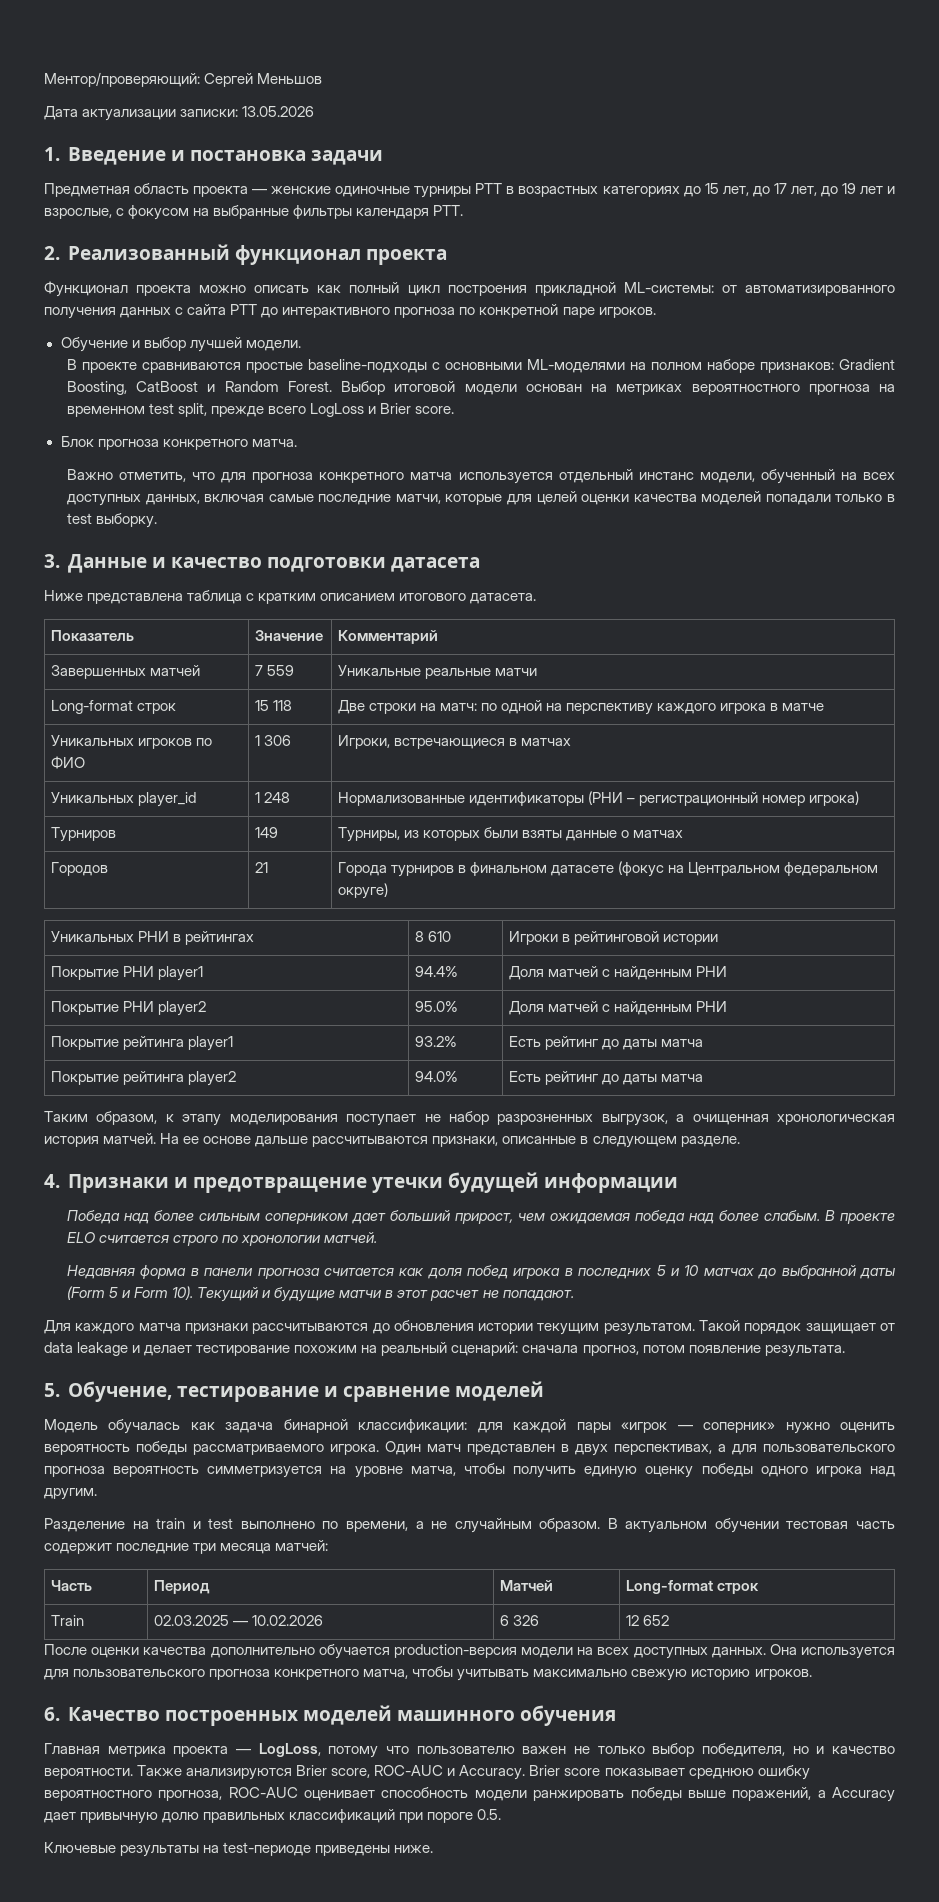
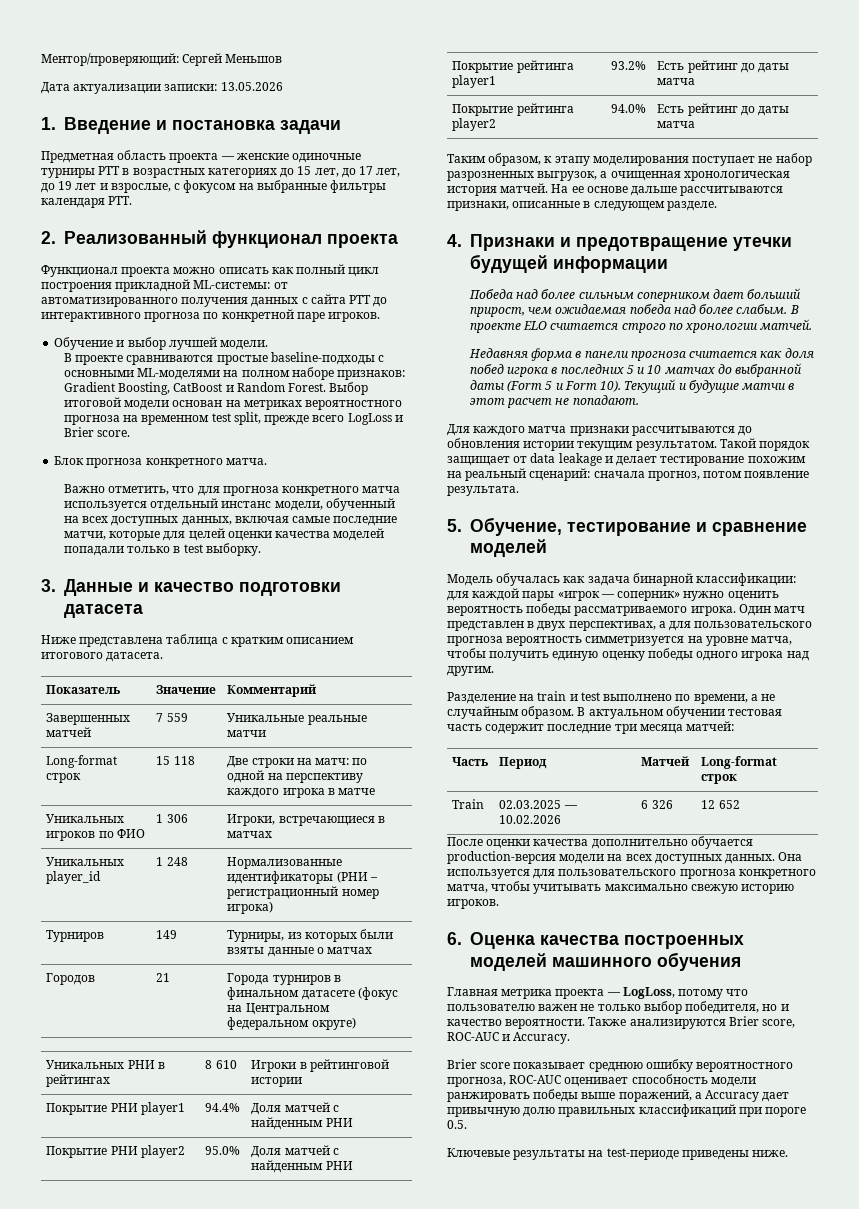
- 6. Качество построенных моделей машинного обучения
+ 6. Оценка качества построенных моделей машинного обучения
- Также анализируются Brier score, ROC-AUC и Accuracy. Brier score показывает среднюю ошибку вероятностного прогноза, ROC-AUC оценивает способность модели ранжировать победы выше поражений, а Accuracy дает привычную долю правильных классификаций при пороге 0.5.
+ Также анализируются Brier score, ROC-AUC и Accuracy.
+ Brier score показывает среднюю ошибку вероятностного прогноза, ROC-AUC оценивает способность модели ранжировать победы выше поражений, а Accuracy дает привычную долю правильных классификаций при пороге 0.5.

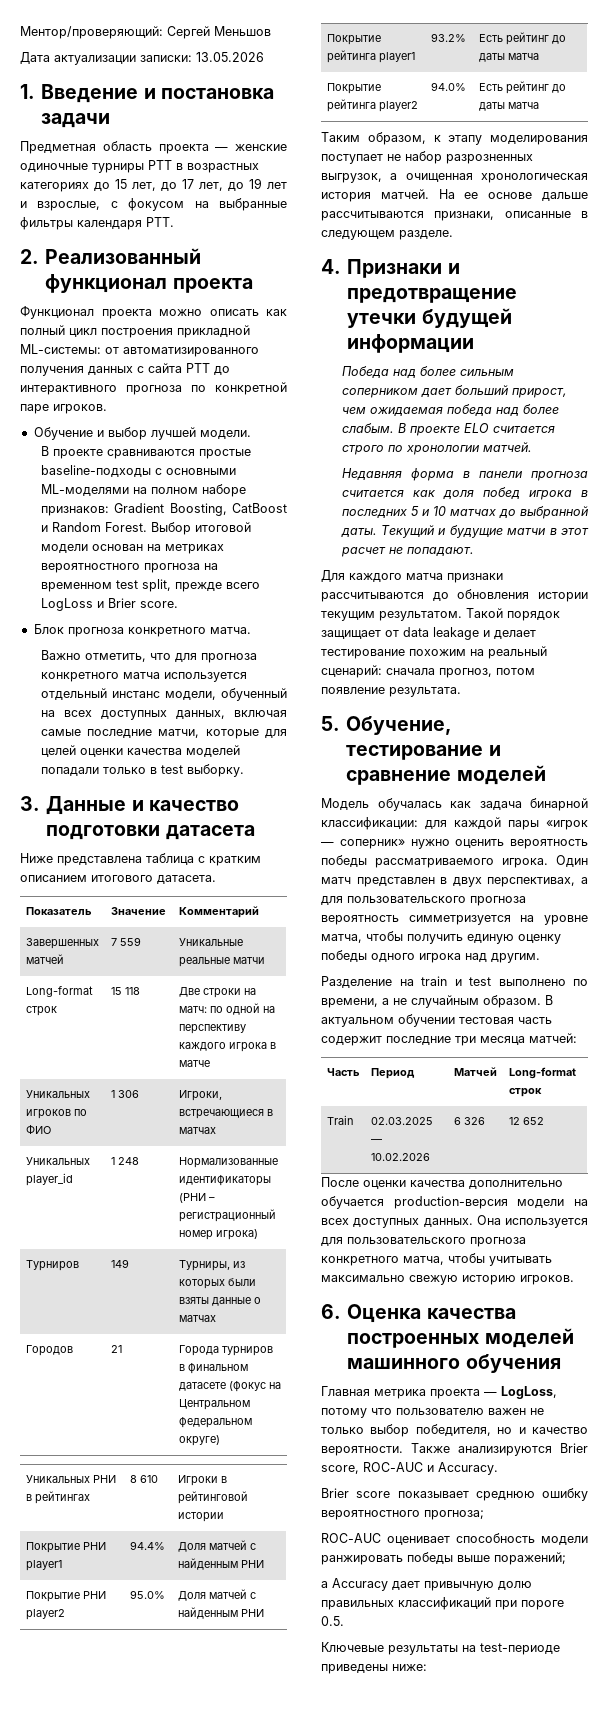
- Недавняя форма в панели прогноза считается как доля побед игрока в последних 5 и 10 матчах до выбранной даты (Form 5 и Form 10).
+ Недавняя форма в панели прогноза считается как доля побед игрока в последних 5 и 10 матчах до выбранной даты.
- Brier score показывает среднюю ошибку вероятностного прогноза, ROC-AUC оценивает способность модели ранжировать победы выше поражений, а Accuracy дает привычную долю правильных классификаций при пороге 0.5.
+ Brier score показывает среднюю ошибку вероятностного прогноза;
+ ROC-AUC оценивает способность модели ранжировать победы выше поражений;
+ а Accuracy дает привычную долю правильных классификаций при пороге 0.5.
- Ключевые результаты на test-периоде приведены ниже.
+ Ключевые результаты на test-периоде приведены ниже:

